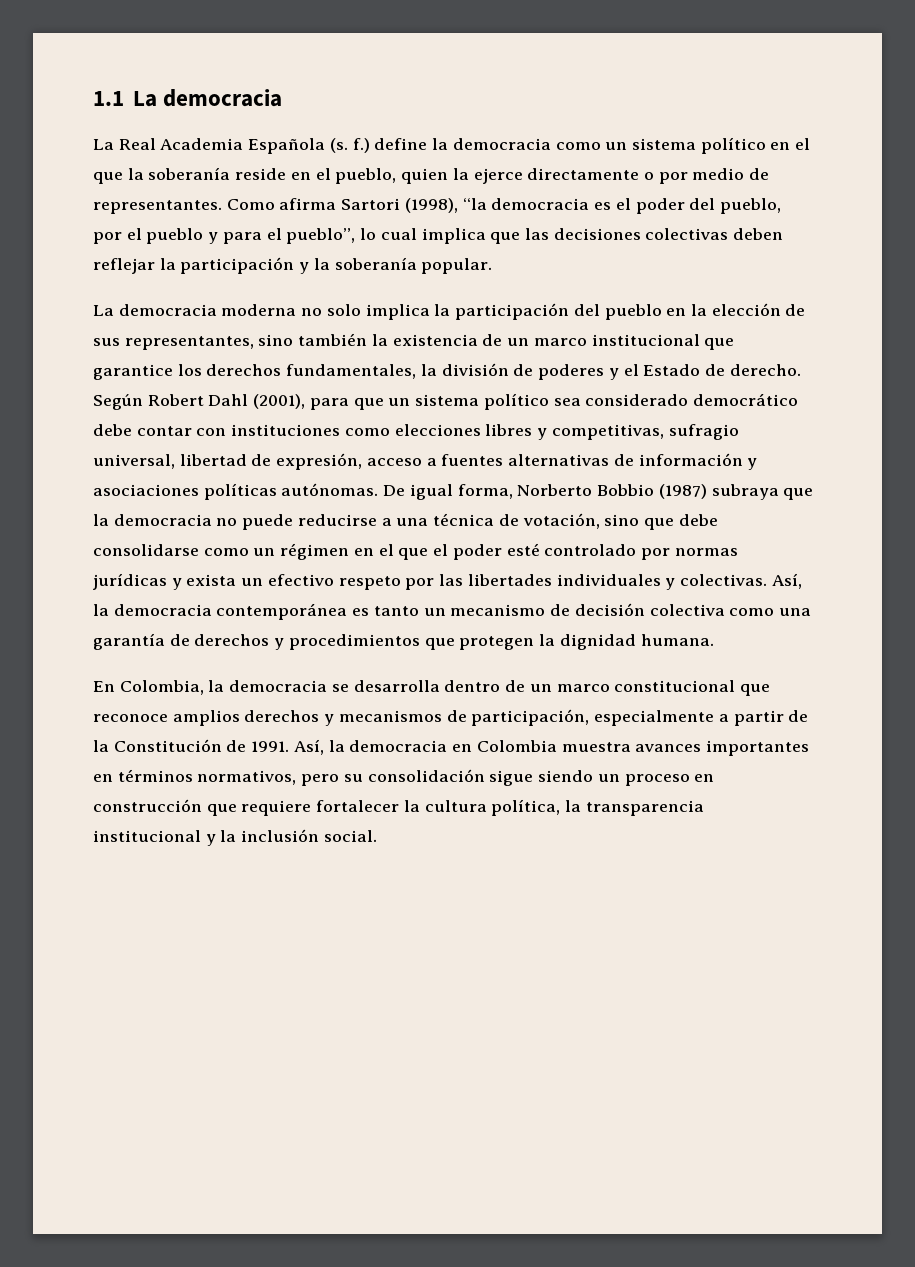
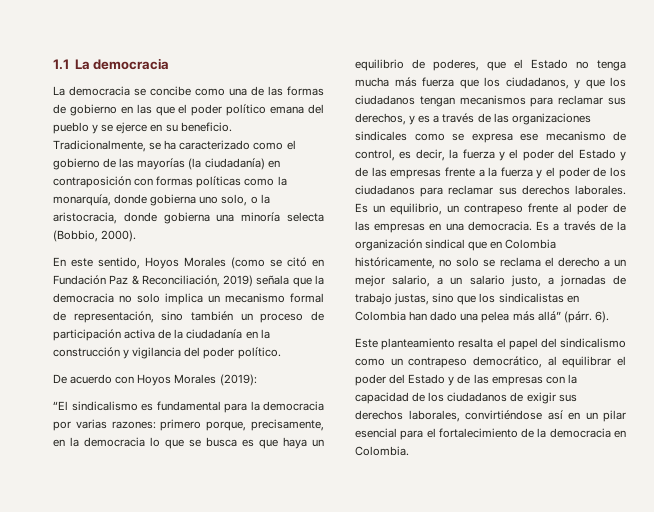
- La Real Academia Española (s. f.) define la democracia como un sistema político en el que la soberanía reside en el pueblo, quien la ejerce directamente o por medio de representantes. Como afirma Sartori (1998), “la democracia es el poder del pueblo, por el pueblo y para el pueblo”, lo cual implica que las decisiones colectivas deben reflejar la participación y la soberanía popular.
- La democracia moderna no solo implica la participación del pueblo en la elección de sus representantes, sino también la existencia de un marco institucional que garantice los derechos fundamentales, la división de poderes y el Estado de derecho. Según Robert Dahl (2001), para que un sistema político sea considerado democrático debe contar con instituciones como elecciones libres y competitivas, sufragio universal, libertad de expresión, acceso a fuentes alternativas de información y asociaciones políticas autónomas. De igual forma, Norberto Bobbio (1987) subraya que la democracia no puede reducirse a una técnica de votación, sino que debe consolidarse como un régimen en el que el poder esté controlado por normas jurídicas y exista un efectivo respeto por las libertades individuales y colectivas. Así, la democracia contemporánea es tanto un mecanismo de decisión colectiva como una garantía de derechos y procedimientos que protegen la dignidad humana.
- En Colombia, la democracia se desarrolla dentro de un marco constitucional que reconoce amplios derechos y mecanismos de participación, especialmente a partir de la Constitución de 1991. Así, la democracia en Colombia muestra avances importantes en términos normativos, pero su consolidación sigue siendo un proceso en construcción que requiere fortalecer la cultura política, la transparencia institucional y la inclusión social.
+ La democracia se concibe como una de las formas de gobierno en las que el poder político emana del pueblo y se ejerce en su beneficio. Tradicionalmente, se ha caracterizado como el gobierno de las mayorías (la ciudadanía) en contraposición con formas políticas como la monarquía, donde gobierna uno solo, o la aristocracia, donde gobierna una minoría selecta (Bobbio, 2000).
+ En este sentido, Hoyos Morales (como se citó en Fundación Paz & Reconciliación, 2019) señala que la democracia no solo implica un mecanismo formal de representación, sino también un proceso de participación activa de la ciudadanía en la construcción y vigilancia del poder político.
+ De acuerdo con Hoyos Morales (2019):
+ “El sindicalismo es fundamental para la democracia por varias razones: primero porque, precisamente, en la democracia lo que se busca es que haya un equilibrio de poderes, que el Estado no tenga mucha más fuerza que los ciudadanos, y que los ciudadanos tengan mecanismos para reclamar sus derechos, y es a través de las organizaciones sindicales como se expresa ese mecanismo de control, es decir, la fuerza y el poder del Estado y de las empresas frente a la fuerza y el poder de los ciudadanos para reclamar sus derechos laborales. Es un equilibrio, un contrapeso frente al poder de las empresas en una democracia. Es a través de la organización sindical que en Colombia históricamente, no solo se reclama el derecho a un mejor salario, a un salario justo, a jornadas de trabajo justas, sino que los sindicalistas en Colombia han dado una pelea más allá” (párr. 6).
+ Este planteamiento resalta el papel del sindicalismo como un contrapeso democrático, al equilibrar el poder del Estado y de las empresas con la capacidad de los ciudadanos de exigir sus derechos laborales, convirtiéndose así en un pilar esencial para el fortalecimiento de la democracia en Colombia.

